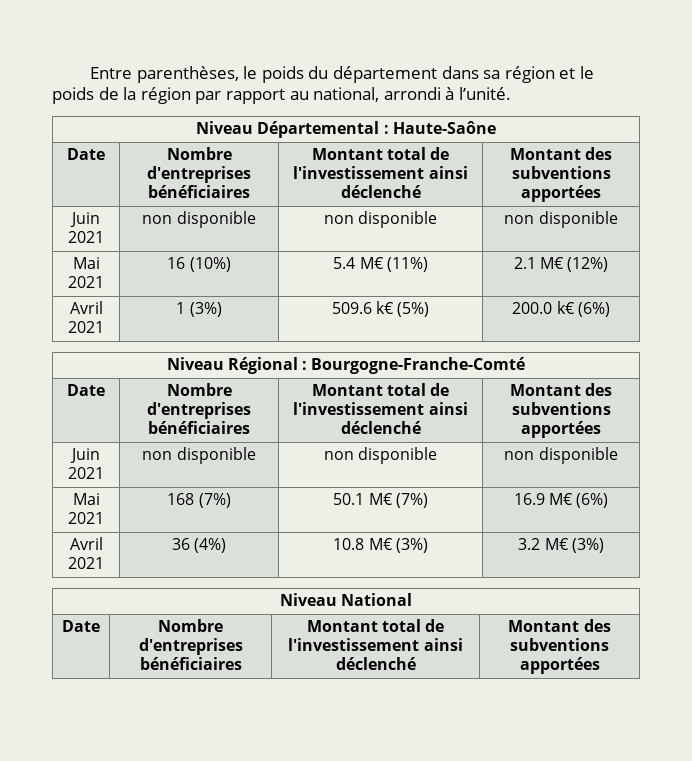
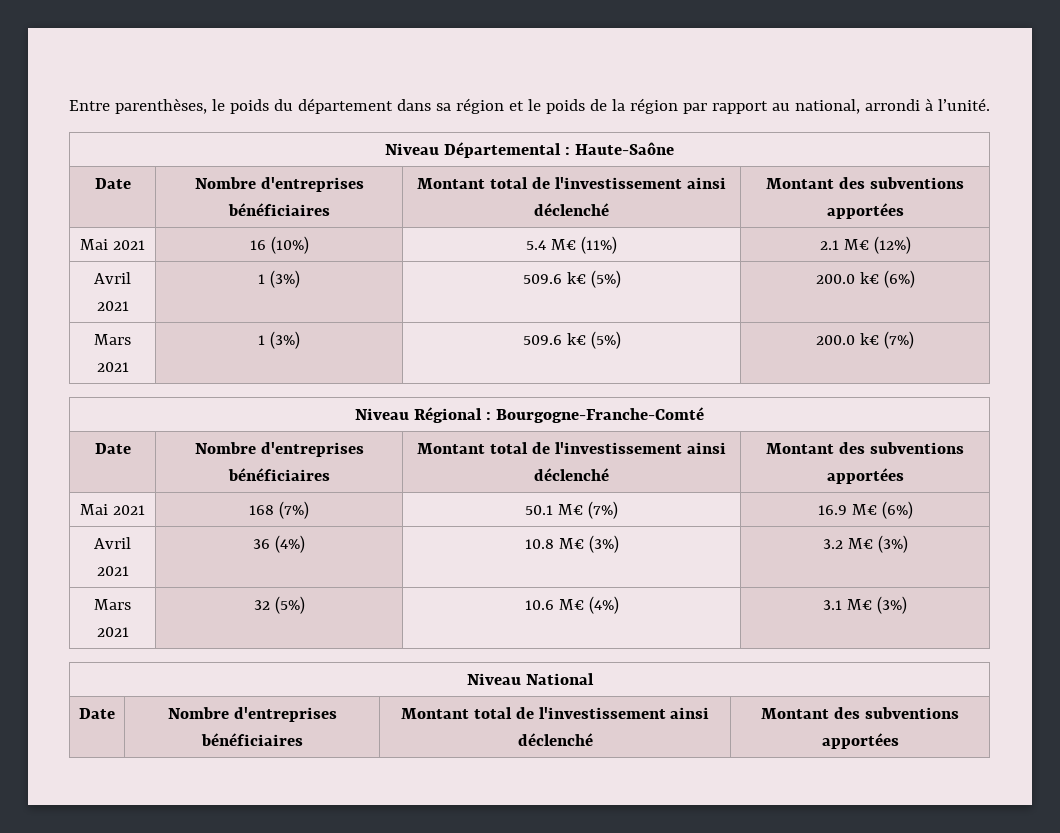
  Niveau Départemental : Haute-Saône
  Date | Nombre d'entreprises bénéficiaires | Montant total de l'investissement ainsi déclenché | Montant des subventions apportées
- Juin 2021 | non disponible | non disponible | non disponible
+ Mars 2021 | 1 (3%) | 509.6 k€ (5%) | 200.0 k€ (7%)
  Niveau Régional : Bourgogne-Franche-Comté
  Date | Nombre d'entreprises bénéficiaires | Montant total de l'investissement ainsi déclenché | Montant des subventions apportées
- Juin 2021 | non disponible | non disponible | non disponible
+ Mars 2021 | 32 (5%) | 10.6 M€ (4%) | 3.1 M€ (3%)

